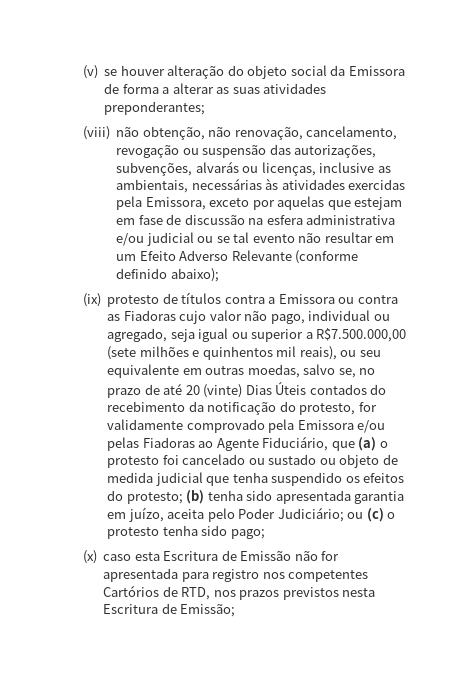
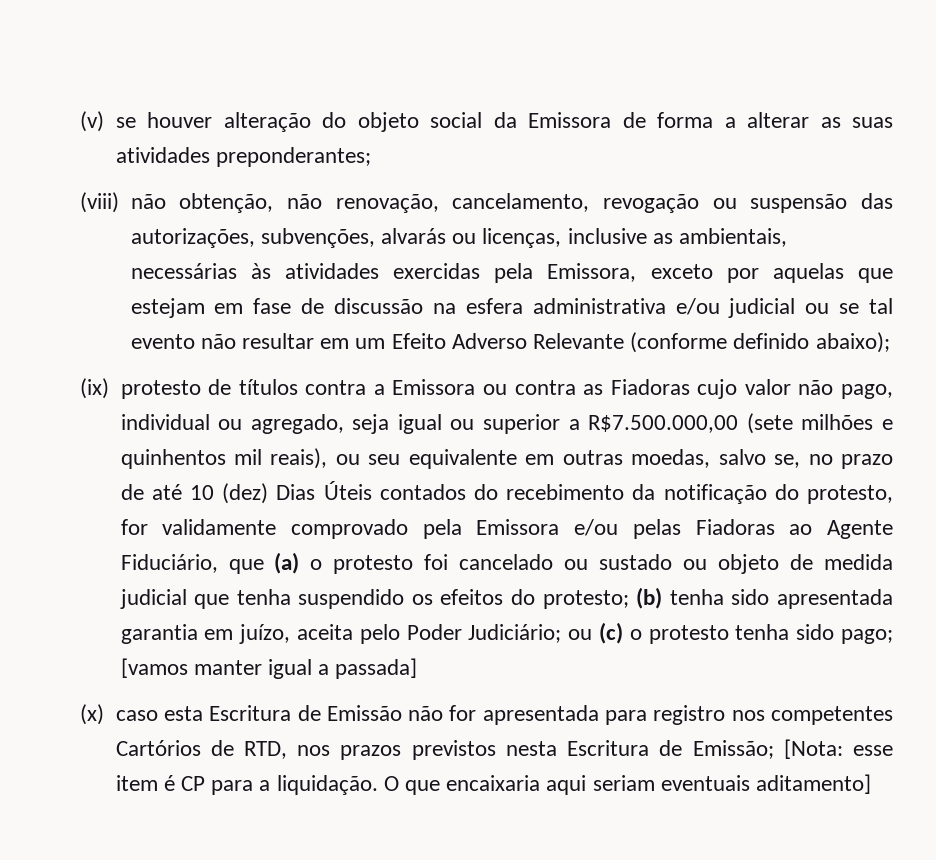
- (ix) protesto de títulos contra a Emissora ou contra as Fiadoras cujo valor não pago, individual ou agregado, seja igual ou superior a R$7.500.000,00 (sete milhões e quinhentos mil reais), ou seu equivalente em outras moedas, salvo se, no prazo de até 20 (vinte) Dias Úteis contados do recebimento da notificação do protesto, for validamente comprovado pela Emissora e/ou pelas Fiadoras ao Agente Fiduciário, que (a) o protesto foi cancelado ou sustado ou objeto de medida judicial que tenha suspendido os efeitos do protesto;
+ (ix) protesto de títulos contra a Emissora ou contra as Fiadoras cujo valor não pago, individual ou agregado, seja igual ou superior a R$7.500.000,00 (sete milhões e quinhentos mil reais), ou seu equivalente em outras moedas, salvo se, no prazo de até 10 (dez) Dias Úteis contados do recebimento da notificação do protesto, for validamente comprovado pela Emissora e/ou pelas Fiadoras ao Agente Fiduciário, que (a) o protesto foi cancelado ou sustado ou objeto de medida judicial que tenha suspendido os efeitos do protesto;
+ [vamos manter igual a passada]
- (x) caso esta Escritura de Emissão não for apresentada para registro nos competentes Cartórios de RTD, nos prazos previstos nesta Escritura de Emissão;
+ (x) caso esta Escritura de Emissão não for apresentada para registro nos competentes Cartórios de RTD, nos prazos previstos nesta Escritura de Emissão; [Nota: esse item é CP para a liquidação. O que encaixaria aqui seriam eventuais aditamento]

